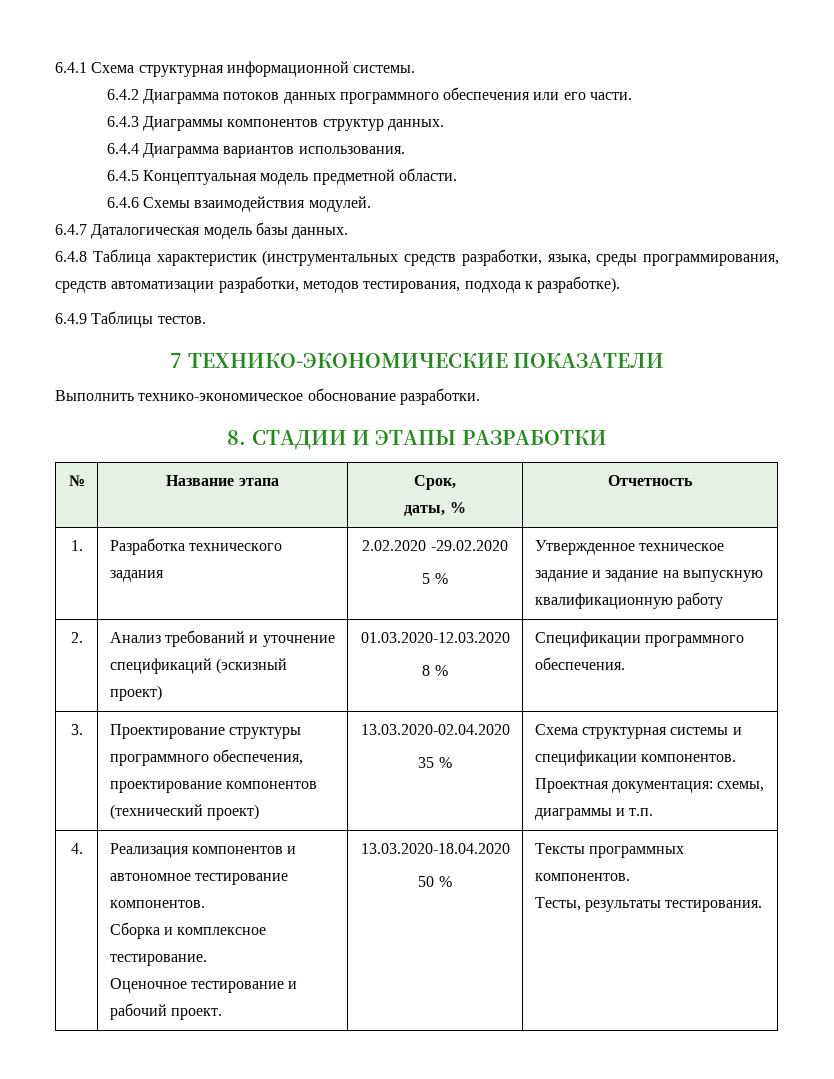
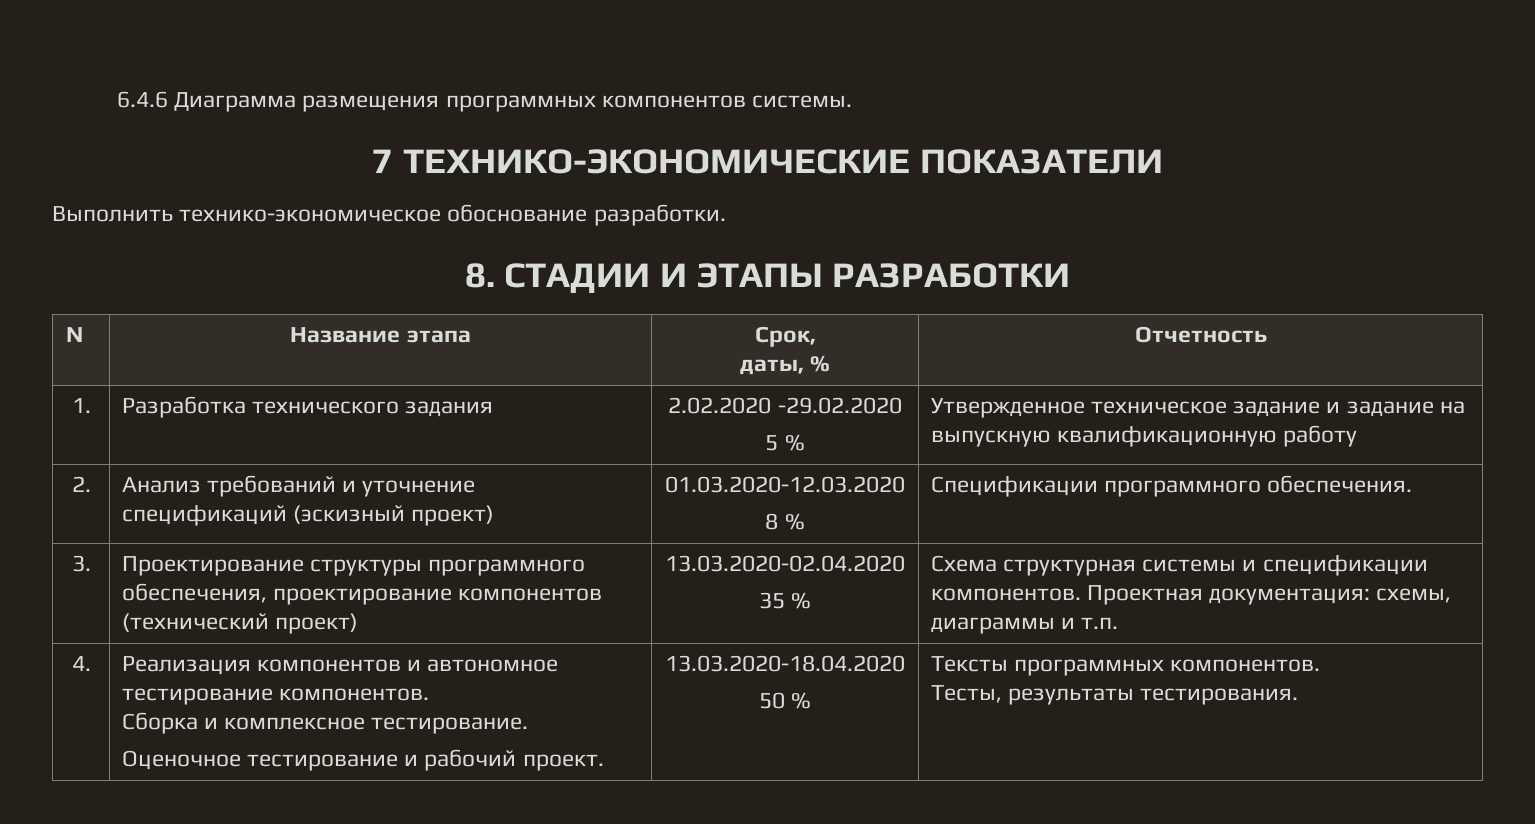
- 6.4.1 Схема структурная информационной системы.
- 6.4.2 Диаграмма потоков данных программного обеспечения или его части.
- 6.4.3 Диаграммы компонентов структур данных.
- 6.4.4 Диаграмма вариантов использования.
- 6.4.5 Концептуальная модель предметной области.
- 6.4.6 Схемы взаимодействия модулей.
- 6.4.7 Даталогическая модель базы данных.
- 6.4.8 Таблица характеристик (инструментальных средств разработки, языка, среды программирования, средств автоматизации разработки, методов тестирования, подхода к разработке).
- 6.4.9 Таблицы тестов.
+ 6.4.6 Диаграмма размещения программных компонентов системы.

